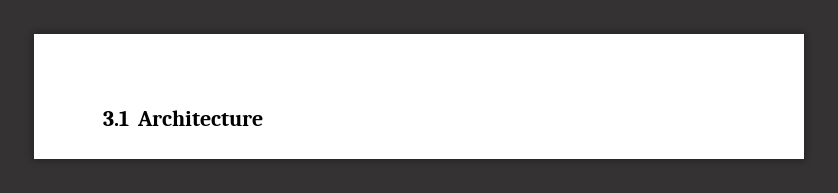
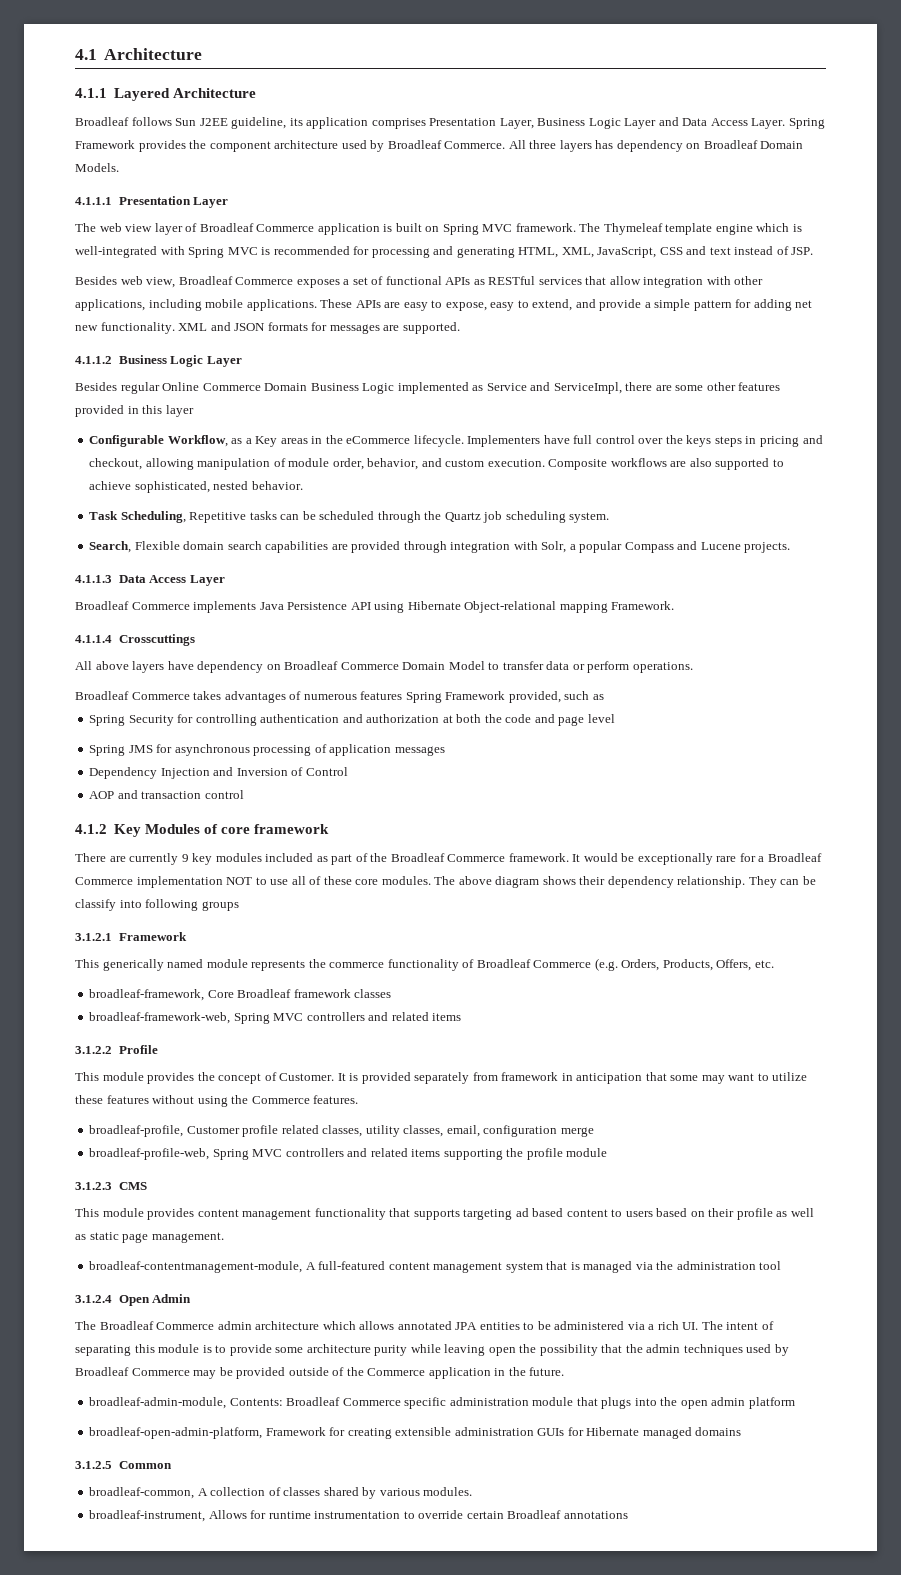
- 3.1 Architecture
+ 4.1 Architecture
+ 4.1.1 Layered Architecture
+ Broadleaf follows Sun J2EE guideline, its application comprises Presentation Layer, Business Logic Layer and Data Access Layer. Spring Framework provides the component architecture used by Broadleaf Commerce. All three layers has dependency on Broadleaf Domain Models.
+ 4.1.1.1 Presentation Layer
+ The web view layer of Broadleaf Commerce application is built on Spring MVC framework. The Thymeleaf template engine which is well-integrated with Spring MVC is recommended for processing and generating HTML, XML, JavaScript, CSS and text instead of JSP.
+ Besides web view, Broadleaf Commerce exposes a set of functional APIs as RESTful services that allow integration with other applications, including mobile applications. These APIs are easy to expose, easy to extend, and provide a simple pattern for adding net new functionality. XML and JSON formats for messages are supported.
+ 4.1.1.2 Business Logic Layer
+ Besides regular Online Commerce Domain Business Logic implemented as Service and ServiceImpl, there are some other features provided in this layer
+ Configurable Workflow, as a Key areas in the eCommerce lifecycle. Implementers have full control over the keys steps in pricing and checkout, allowing manipulation of module order, behavior, and custom execution. Composite workflows are also supported to achieve sophisticated, nested behavior.
+ Task Scheduling, Repetitive tasks can be scheduled through the Quartz job scheduling system.
+ Search, Flexible domain search capabilities are provided through integration with Solr, a popular Compass and Lucene projects.
+ 4.1.1.3 Data Access Layer
+ Broadleaf Commerce implements Java Persistence API using Hibernate Object-relational mapping Framework.
+ 4.1.1.4 Crosscuttings
+ All above layers have dependency on Broadleaf Commerce Domain Model to transfer data or perform operations.
+ Broadleaf Commerce takes advantages of numerous features Spring Framework provided, such as
+ Spring Security for controlling authentication and authorization at both the code and page level
+ Spring JMS for asynchronous processing of application messages
+ Dependency Injection and Inversion of Control
+ AOP and transaction control
+ 4.1.2 Key Modules of core framework
+ There are currently 9 key modules included as part of the Broadleaf Commerce framework. It would be exceptionally rare for a Broadleaf Commerce implementation NOT to use all of these core modules. The above diagram shows their dependency relationship. They can be classify into following groups
+ 3.1.2.1 Framework
+ This generically named module represents the commerce functionality of Broadleaf Commerce (e.g. Orders, Products, Offers, etc.
+ broadleaf-framework, Core Broadleaf framework classes
+ broadleaf-framework-web, Spring MVC controllers and related items
+ 3.1.2.2 Profile
+ This module provides the concept of Customer. It is provided separately from framework in anticipation that some may want to utilize these features without using the Commerce features.
+ broadleaf-profile, Customer profile related classes, utility classes, email, configuration merge
+ broadleaf-profile-web, Spring MVC controllers and related items supporting the profile module
+ 3.1.2.3 CMS
+ This module provides content management functionality that supports targeting ad based content to users based on their profile as well as static page management.
+ broadleaf-contentmanagement-module, A full-featured content management system that is managed via the administration tool
+ 3.1.2.4 Open Admin
+ The Broadleaf Commerce admin architecture which allows annotated JPA entities to be administered via a rich UI. The intent of separating this module is to provide some architecture purity while leaving open the possibility that the admin techniques used by Broadleaf Commerce may be provided outside of the Commerce application in the future.
+ broadleaf-admin-module, Contents: Broadleaf Commerce specific administration module that plugs into the open admin platform
+ broadleaf-open-admin-platform, Framework for creating extensible administration GUIs for Hibernate managed domains
+ 3.1.2.5 Common
+ broadleaf-common, A collection of classes shared by various modules.
+ broadleaf-instrument, Allows for runtime instrumentation to override certain Broadleaf annotations

